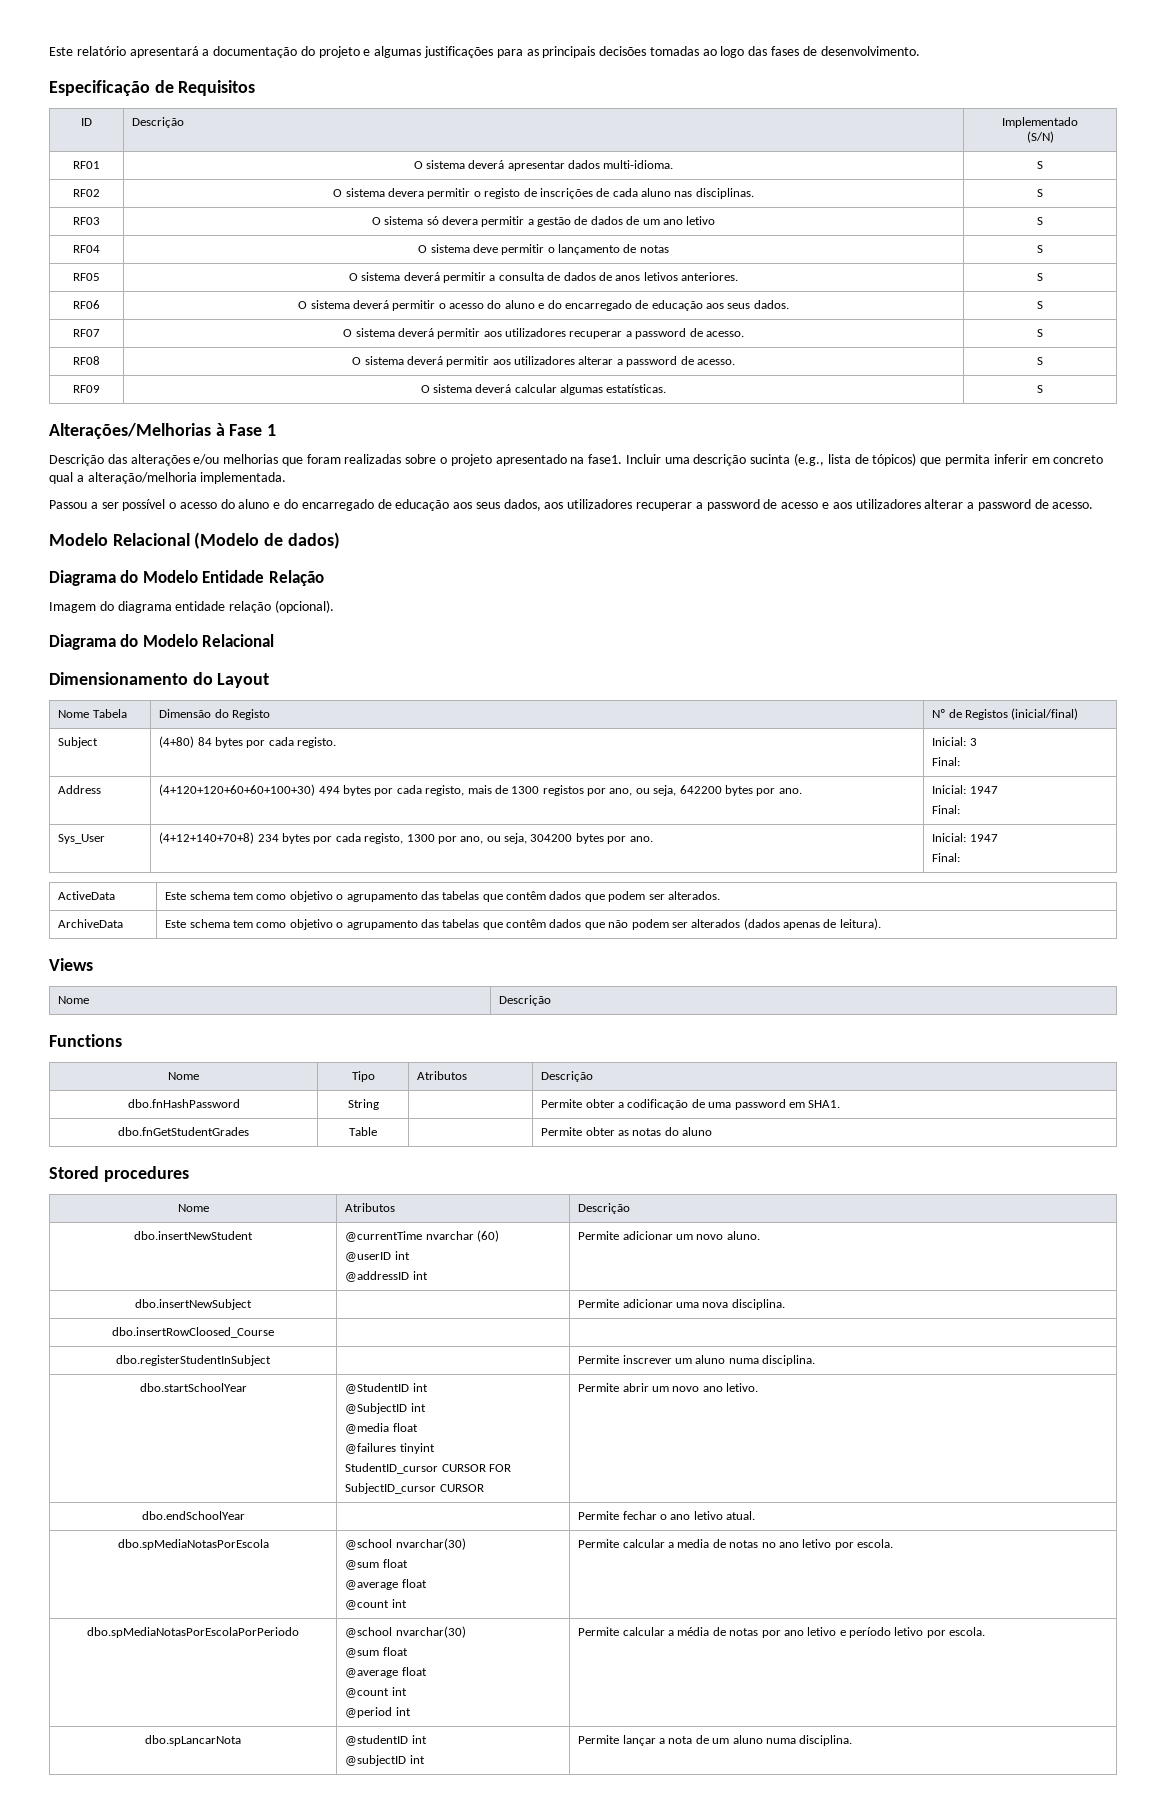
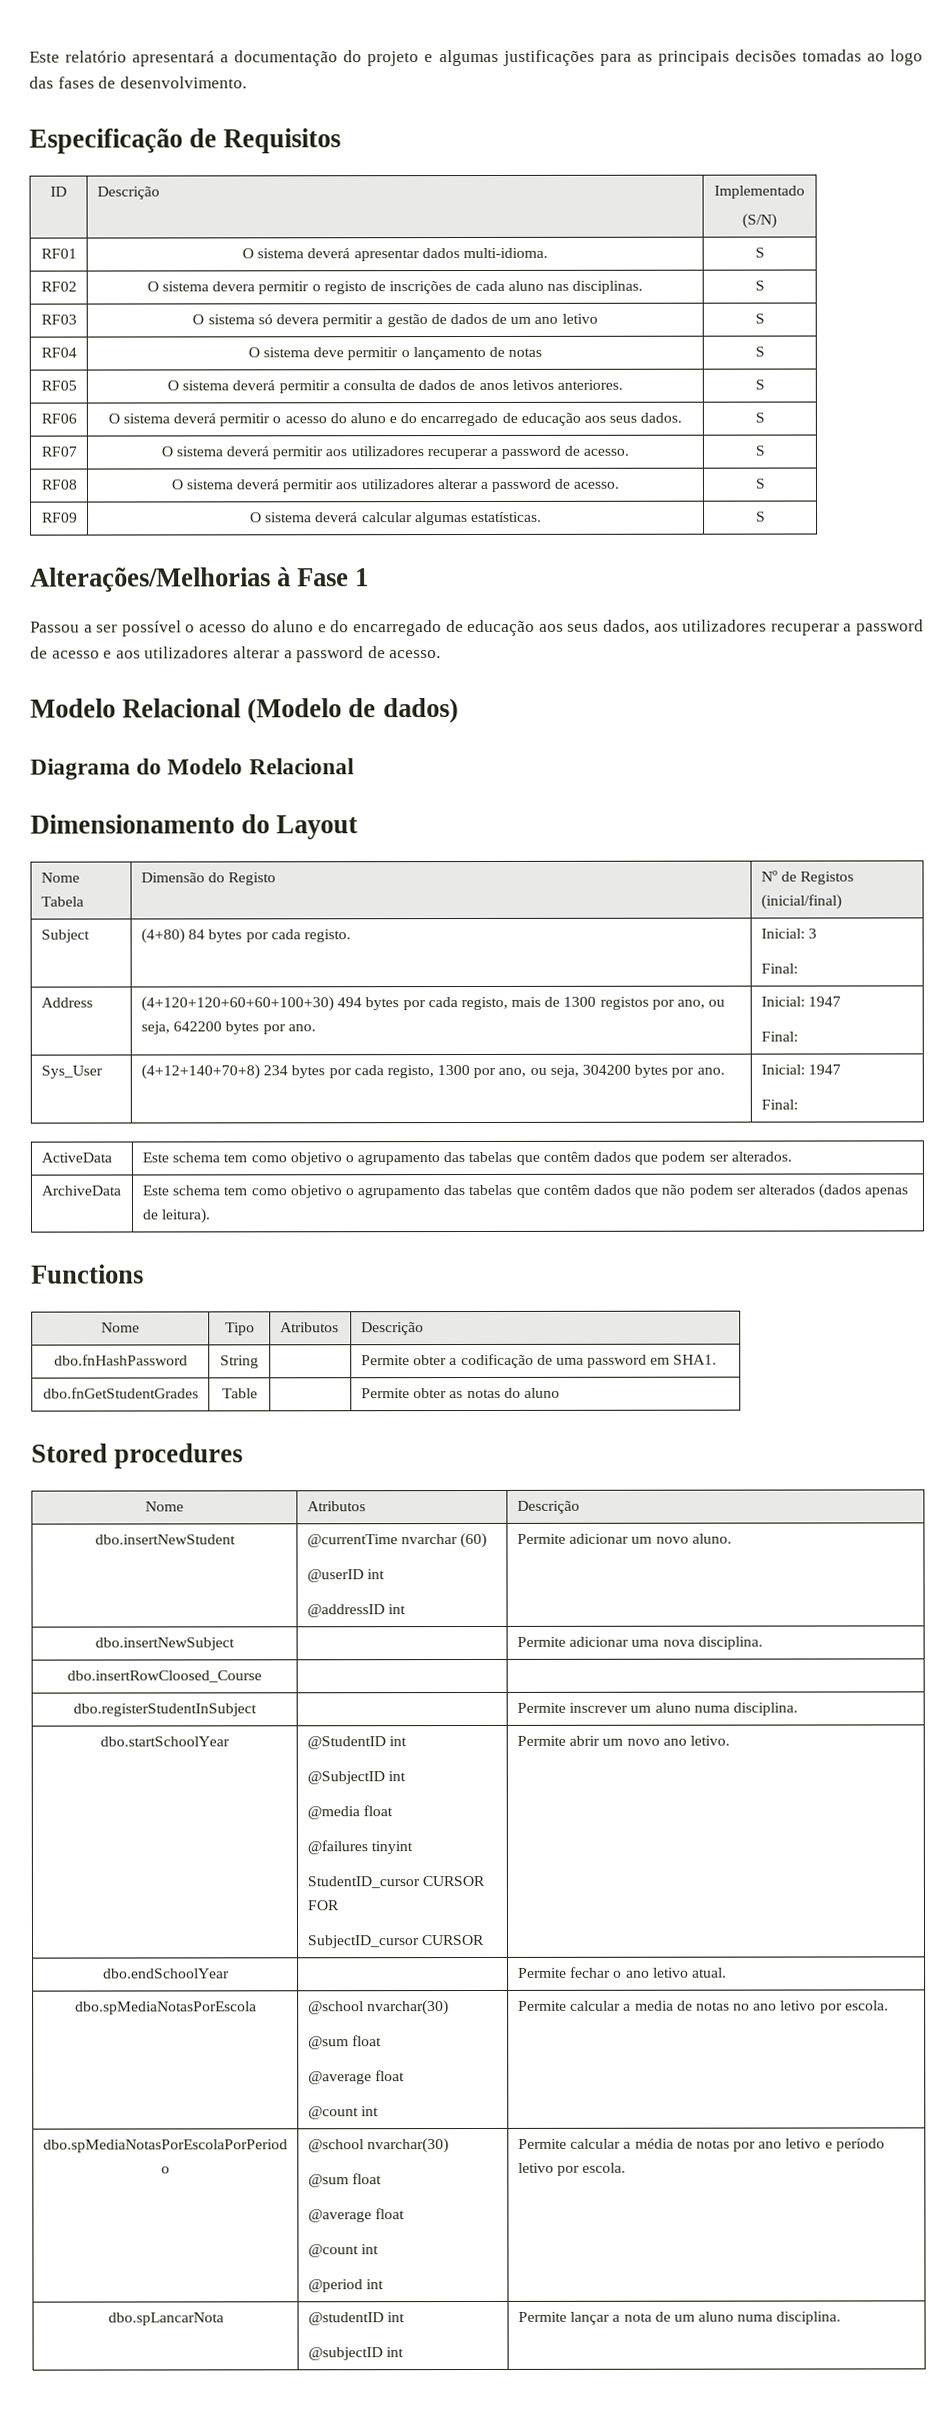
- Descrição das alterações e/ou melhorias que foram realizadas sobre o projeto apresentado na fase1. Incluir uma descrição sucinta (e.g., lista de tópicos) que permita inferir em concreto qual a alteração/melhoria implementada.
- Diagrama do Modelo Entidade Relação
- Imagem do diagrama entidade relação (opcional).
- Views
- Nome | Descrição

